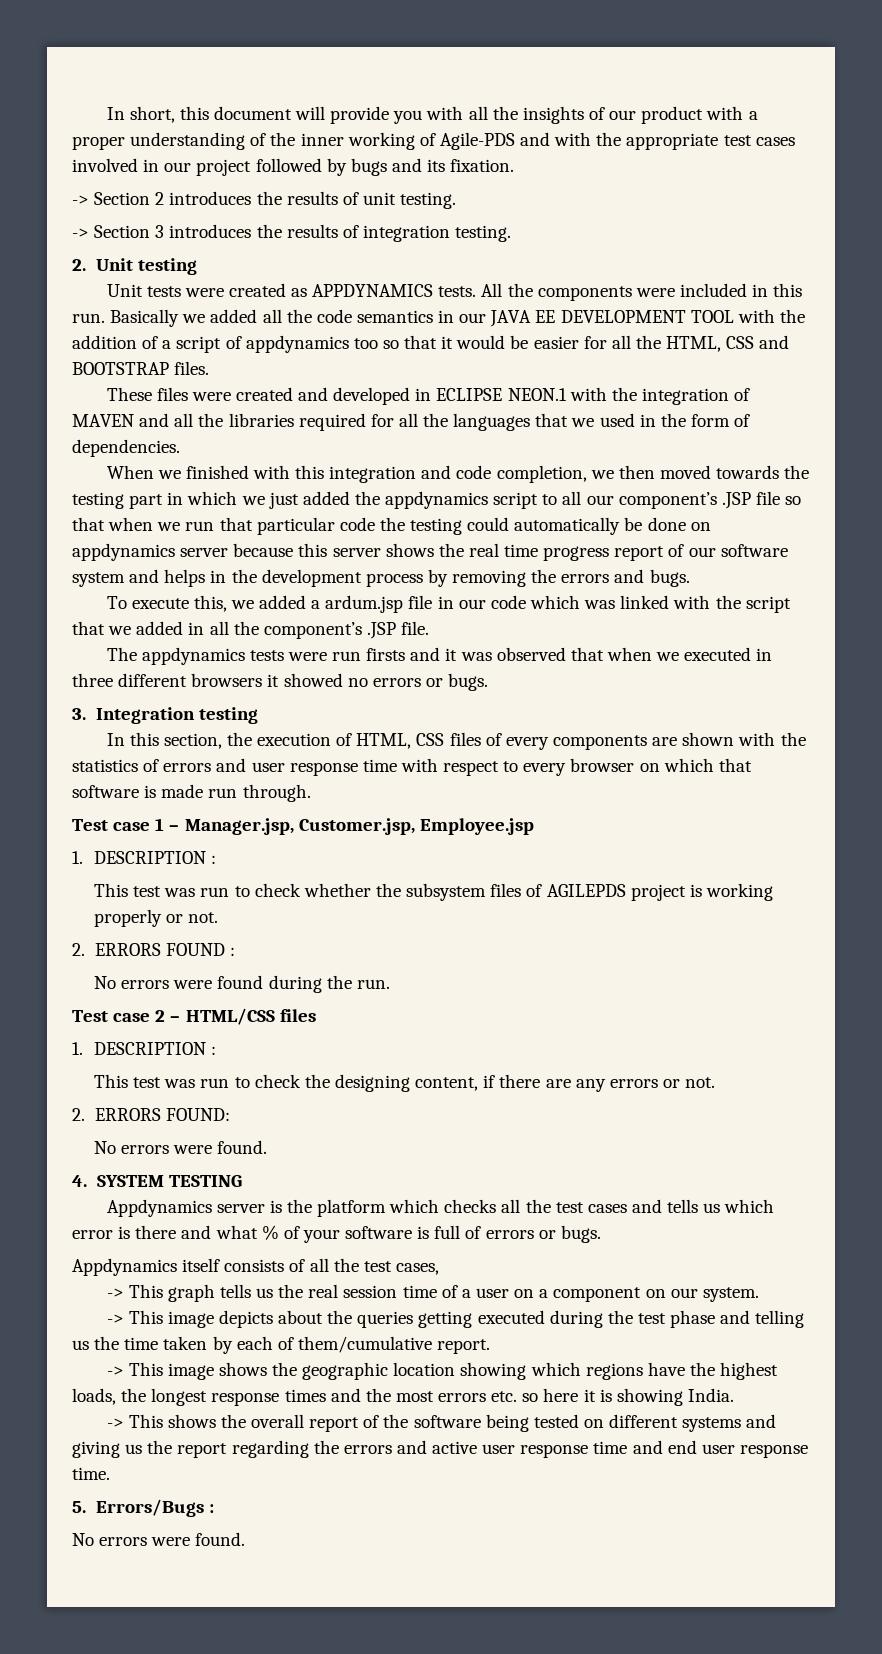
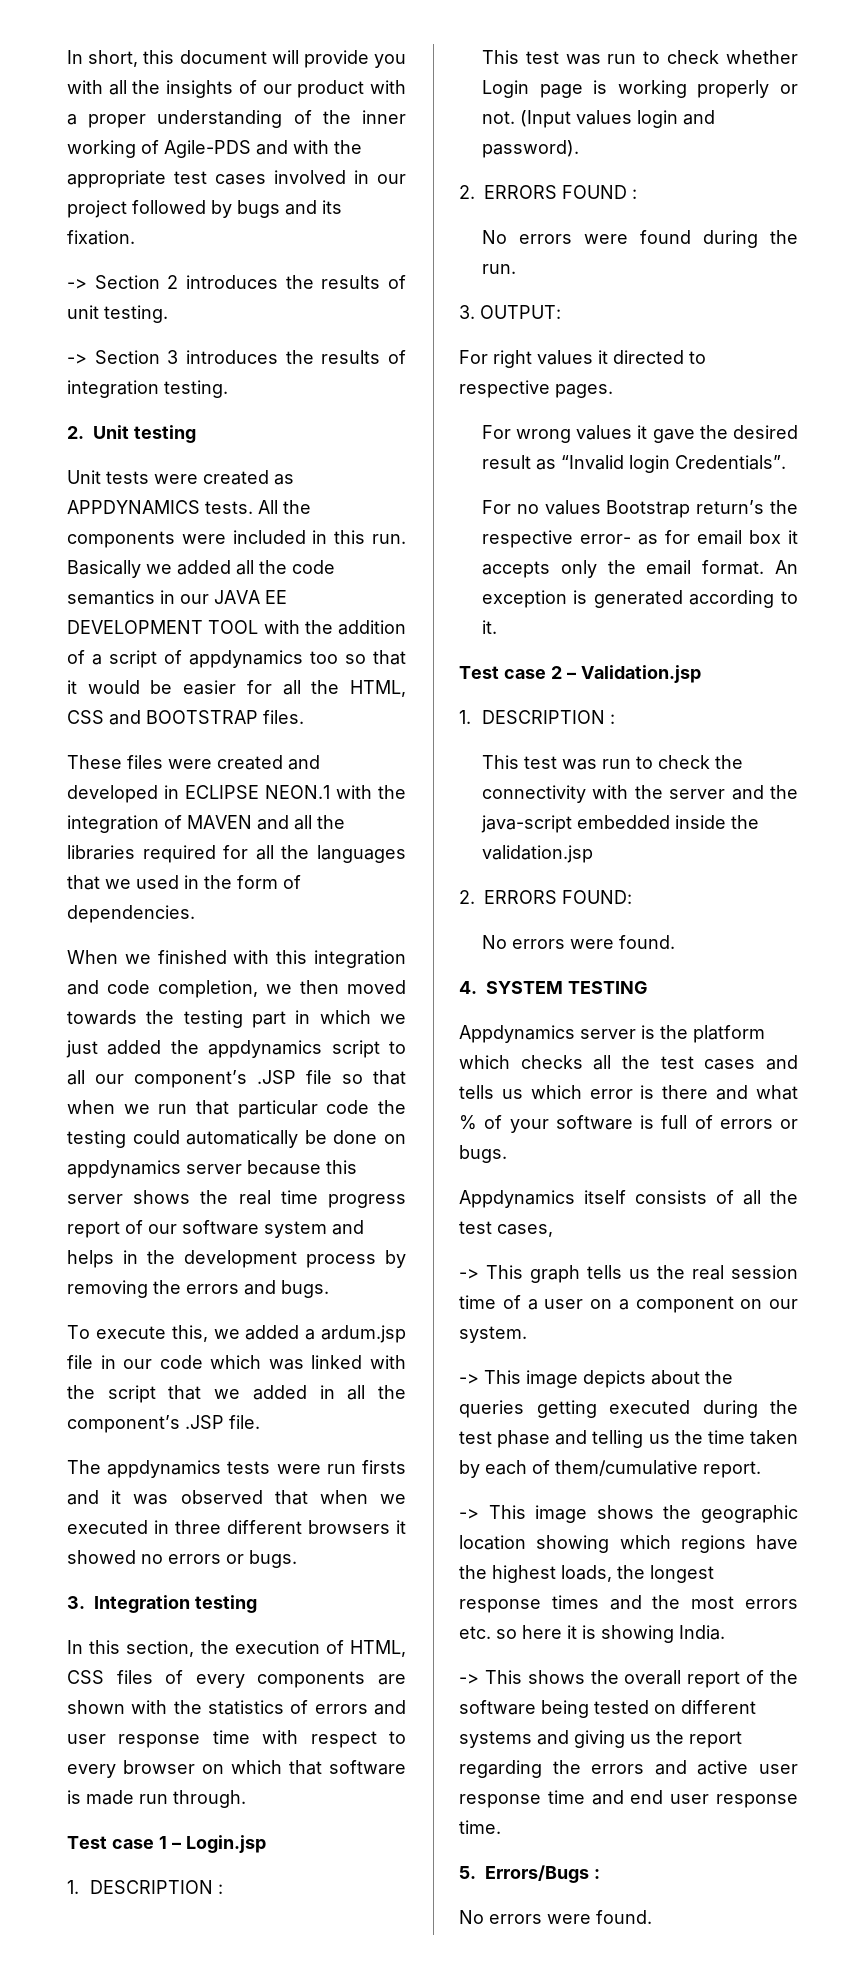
- Test case 1 – Manager.jsp, Customer.jsp, Employee.jsp
+ Test case 1 – Login.jsp
- This test was run to check whether the subsystem files of AGILEPDS project is working properly or not.
+ This test was run to check whether Login page is working properly or not. (Input values login and password).
+ 3. OUTPUT:
+ For right values it directed to respective pages.
+ For wrong values it gave the desired result as “Invalid login Credentials”.
+ For no values Bootstrap return’s the respective error- as for email box it accepts only the email format. An exception is generated according to it.
- Test case 2 – HTML/CSS files
+ Test case 2 – Validation.jsp
- This test was run to check the designing content, if there are any errors or not.
+ This test was run to check the connectivity with the server and the java-script embedded inside the validation.jsp

